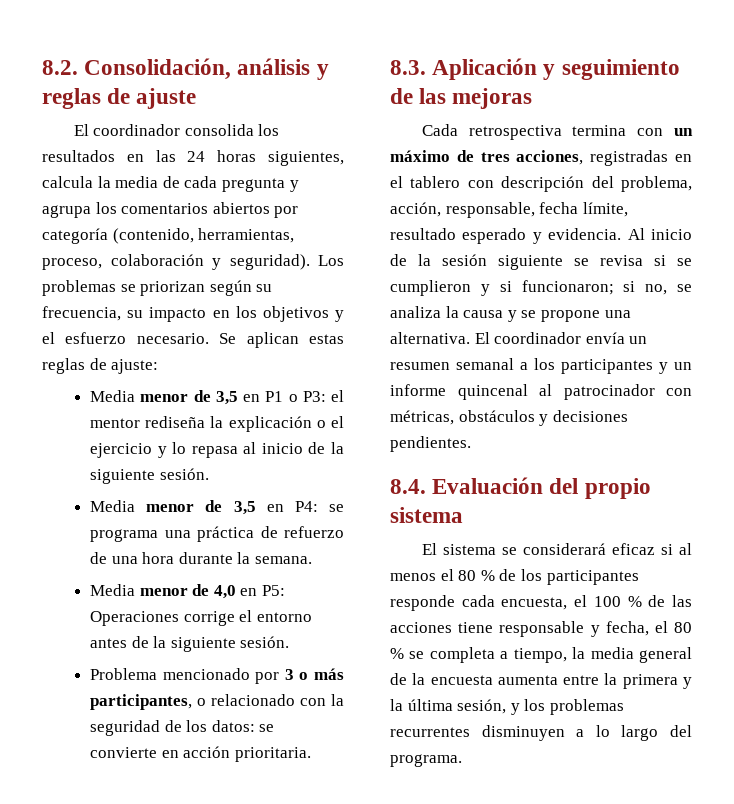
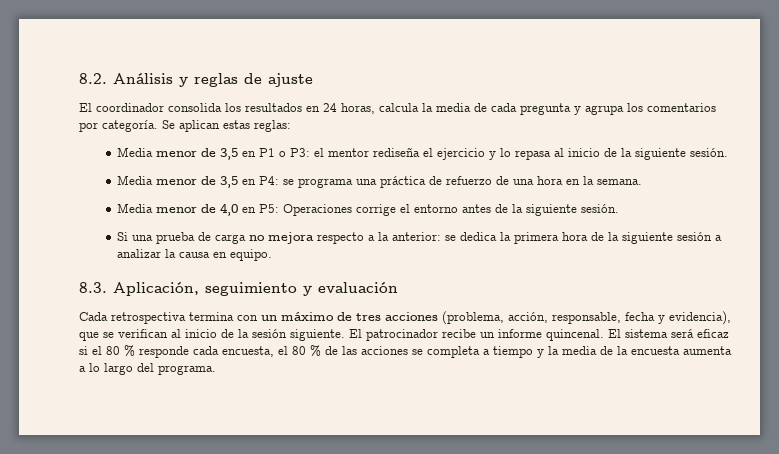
- 8.2. Consolidación, análisis y reglas de ajuste
+ 8.2. Análisis y reglas de ajuste
- El coordinador consolida los resultados en las 24 horas siguientes, calcula la media de cada pregunta y agrupa los comentarios abiertos por categoría (contenido, herramientas, proceso, colaboración y seguridad). Los problemas se priorizan según su frecuencia, su impacto en los objetivos y el esfuerzo necesario. Se aplican estas reglas de ajuste:
+ El coordinador consolida los resultados en 24 horas, calcula la media de cada pregunta y agrupa los comentarios por categoría. Se aplican estas reglas:
- Media menor de 3,5 en P1 o P3: el mentor rediseña la explicación o el ejercicio y lo repasa al inicio de la siguiente sesión.
+ Media menor de 3,5 en P1 o P3: el mentor rediseña el ejercicio y lo repasa al inicio de la siguiente sesión.
- Media menor de 3,5 en P4: se programa una práctica de refuerzo de una hora durante la semana.
+ Media menor de 3,5 en P4: se programa una práctica de refuerzo de una hora en la semana.
- Problema mencionado por 3 o más participantes, o relacionado con la seguridad de los datos: se convierte en acción prioritaria.
- 8.3. Aplicación y seguimiento de las mejoras
+ Si una prueba de carga no mejora respecto a la anterior: se dedica la primera hora de la siguiente sesión a analizar la causa en equipo.
+ 8.3. Aplicación, seguimiento y evaluación
- Cada retrospectiva termina con un máximo de tres acciones, registradas en el tablero con descripción del problema, acción, responsable, fecha límite, resultado esperado y evidencia. Al inicio de la sesión siguiente se revisa si se cumplieron y si funcionaron; si no, se analiza la causa y se propone una alternativa. El coordinador envía un resumen semanal a los participantes y un informe quincenal al patrocinador con métricas, obstáculos y decisiones pendientes.
- 8.4. Evaluación del propio sistema
- El sistema se considerará eficaz si al menos el 80 % de los participantes responde cada encuesta, el 100 % de las acciones tiene responsable y fecha, el 80 % se completa a tiempo, la media general de la encuesta aumenta entre la primera y la última sesión, y los problemas recurrentes disminuyen a lo largo del programa.
+ Cada retrospectiva termina con un máximo de tres acciones (problema, acción, responsable, fecha y evidencia), que se verifican al inicio de la sesión siguiente. El patrocinador recibe un informe quincenal. El sistema será eficaz si el 80 % responde cada encuesta, el 80 % de las acciones se completa a tiempo y la media de la encuesta aumenta a lo largo del programa.

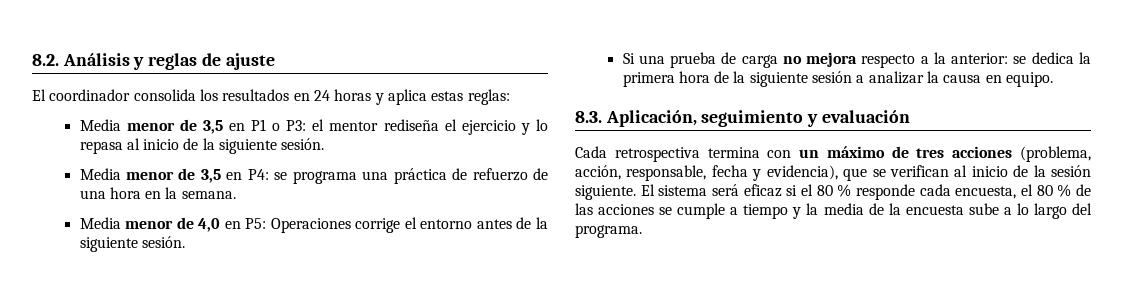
- El coordinador consolida los resultados en 24 horas, calcula la media de cada pregunta y agrupa los comentarios por categoría. Se aplican estas reglas:
+ El coordinador consolida los resultados en 24 horas y aplica estas reglas:
- El patrocinador recibe un informe quincenal. El sistema será eficaz si el 80 % responde cada encuesta, el 80 % de las acciones se completa a tiempo y la media de la encuesta aumenta a lo largo del programa.
+ El sistema será eficaz si el 80 % responde cada encuesta, el 80 % de las acciones se cumple a tiempo y la media de la encuesta sube a lo largo del programa.

